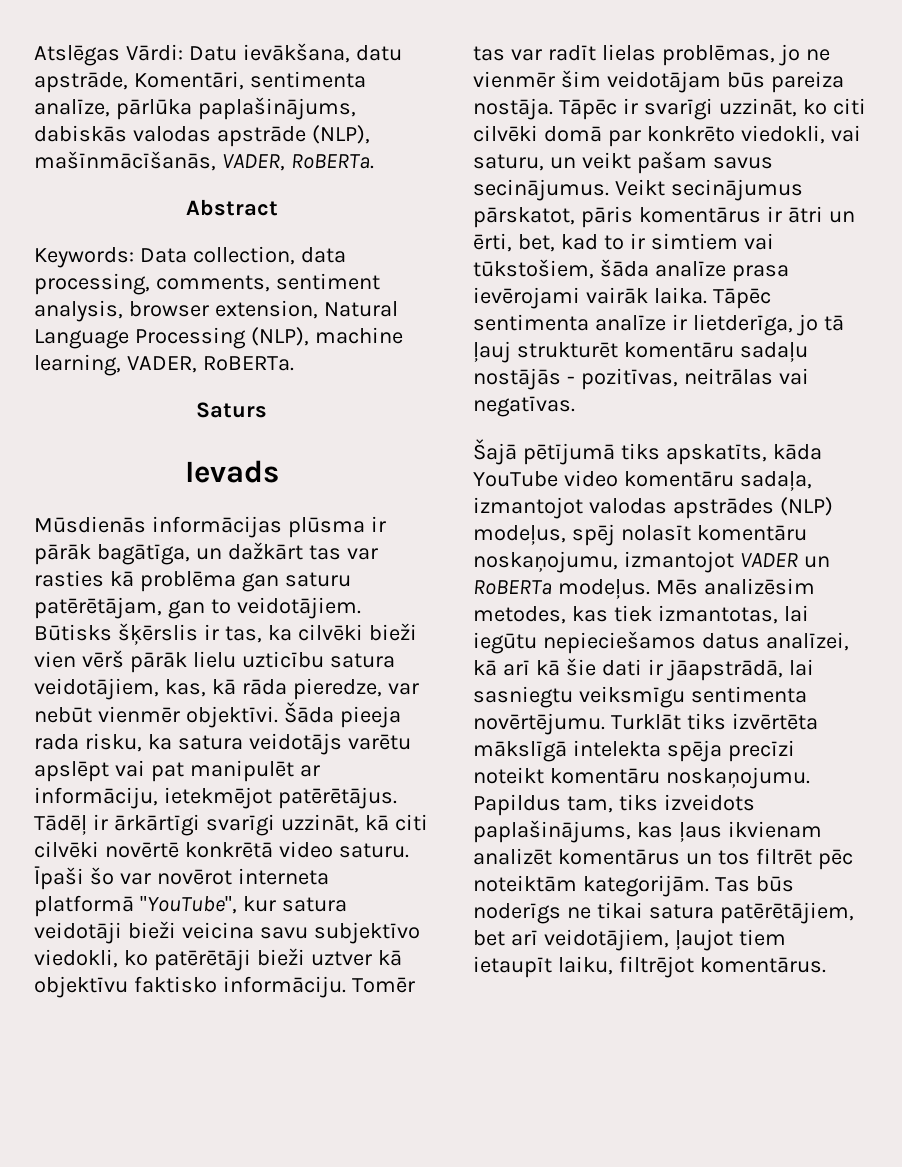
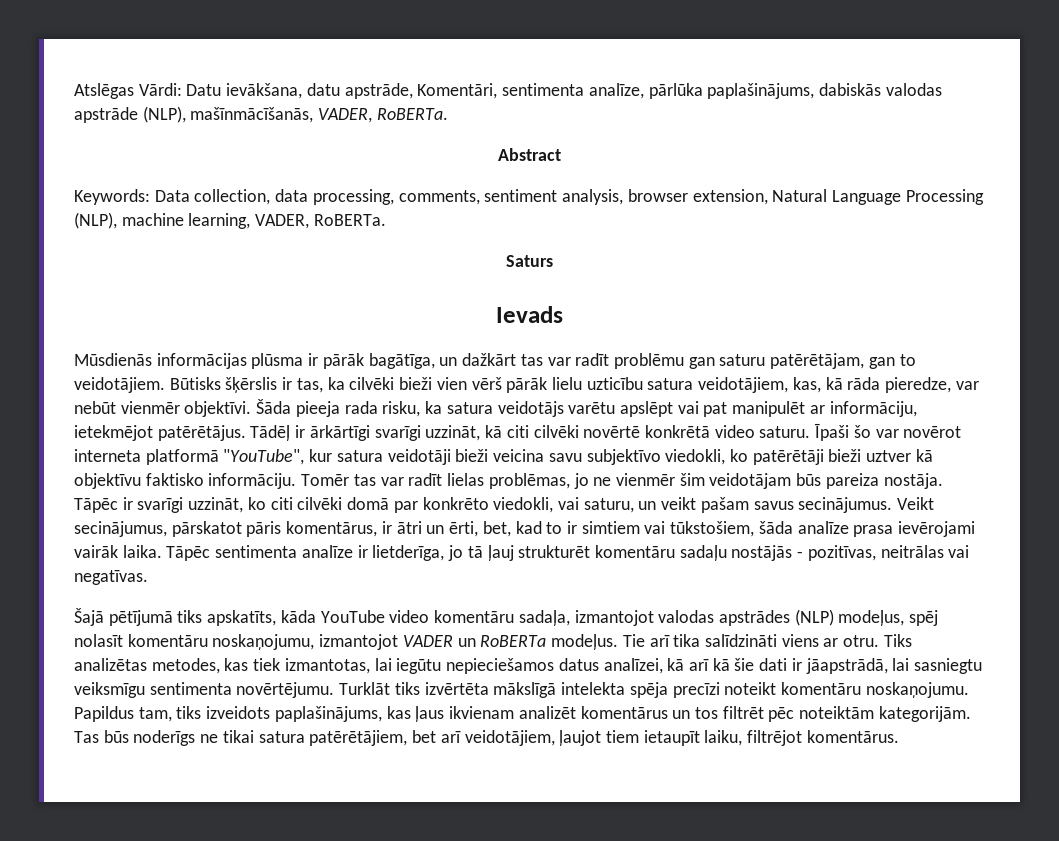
- Mūsdienās informācijas plūsma ir pārāk bagātīga, un dažkārt tas var rasties kā problēma gan saturu patērētājam, gan to veidotājiem.
+ Mūsdienās informācijas plūsma ir pārāk bagātīga, un dažkārt tas var radīt problēmu gan saturu patērētājam, gan to veidotājiem.
- Veikt secinājumus pārskatot, pāris komentārus ir ātri un ērti, bet, kad to ir simtiem vai tūkstošiem, šāda analīze prasa ievērojami vairāk laika.
+ Veikt secinājumus, pārskatot pāris komentārus, ir ātri un ērti, bet, kad to ir simtiem vai tūkstošiem, šāda analīze prasa ievērojami vairāk laika.
- Mēs analizēsim metodes, kas tiek izmantotas, lai iegūtu nepieciešamos datus analīzei, kā arī kā šie dati ir jāapstrādā, lai sasniegtu veiksmīgu sentimenta novērtējumu.
+ Tie arī tika salīdzināti viens ar otru. Tiks analizētas metodes, kas tiek izmantotas, lai iegūtu nepieciešamos datus analīzei, kā arī kā šie dati ir jāapstrādā, lai sasniegtu veiksmīgu sentimenta novērtējumu.

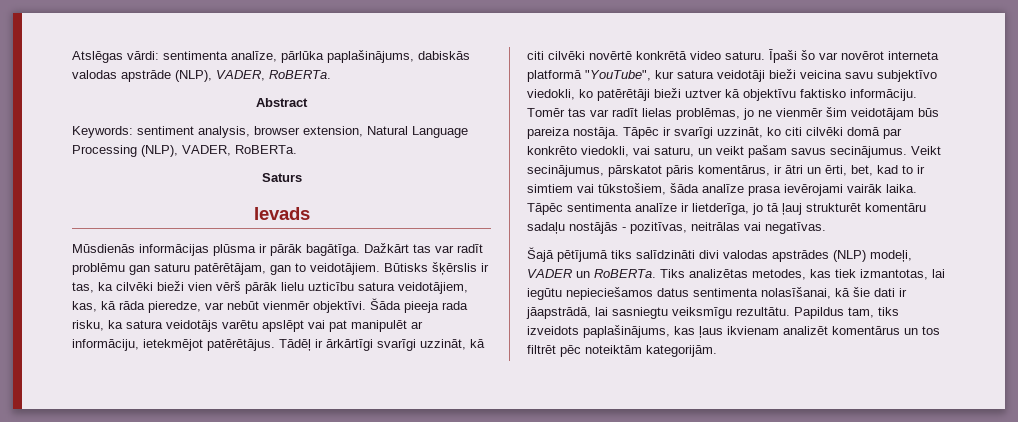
- Atslēgas Vārdi: Datu ievākšana, datu apstrāde, Komentāri, sentimenta analīze, pārlūka paplašinājums, dabiskās valodas apstrāde (NLP), mašīnmācīšanās, VADER, RoBERTa.
+ Atslēgas vārdi: sentimenta analīze, pārlūka paplašinājums, dabiskās valodas apstrāde (NLP), VADER, RoBERTa.
- Keywords: Data collection, data processing, comments, sentiment analysis, browser extension, Natural Language Processing (NLP), machine learning, VADER, RoBERTa.
+ Keywords: sentiment analysis, browser extension, Natural Language Processing (NLP), VADER, RoBERTa.
- Mūsdienās informācijas plūsma ir pārāk bagātīga, un dažkārt tas var radīt problēmu gan saturu patērētājam, gan to veidotājiem.
+ Mūsdienās informācijas plūsma ir pārāk bagātīga. Dažkārt tas var radīt problēmu gan saturu patērētājam, gan to veidotājiem.
- Šajā pētījumā tiks apskatīts, kāda YouTube video komentāru sadaļa, izmantojot valodas apstrādes (NLP) modeļus, spēj nolasīt komentāru noskaņojumu, izmantojot VADER un RoBERTa modeļus. Tie arī tika salīdzināti viens ar otru.
+ Šajā pētījumā tiks salīdzināti divi valodas apstrādes (NLP) modeļi, VADER un RoBERTa.
- Tiks analizētas metodes, kas tiek izmantotas, lai iegūtu nepieciešamos datus analīzei, kā arī kā šie dati ir jāapstrādā, lai sasniegtu veiksmīgu sentimenta novērtējumu. Turklāt tiks izvērtēta mākslīgā intelekta spēja precīzi noteikt komentāru noskaņojumu.
+ Tiks analizētas metodes, kas tiek izmantotas, lai iegūtu nepieciešamos datus sentimenta nolasīšanai, kā šie dati ir jāapstrādā, lai sasniegtu veiksmīgu rezultātu.
- Tas būs noderīgs ne tikai satura patērētājiem, bet arī veidotājiem, ļaujot tiem ietaupīt laiku, filtrējot komentārus.

